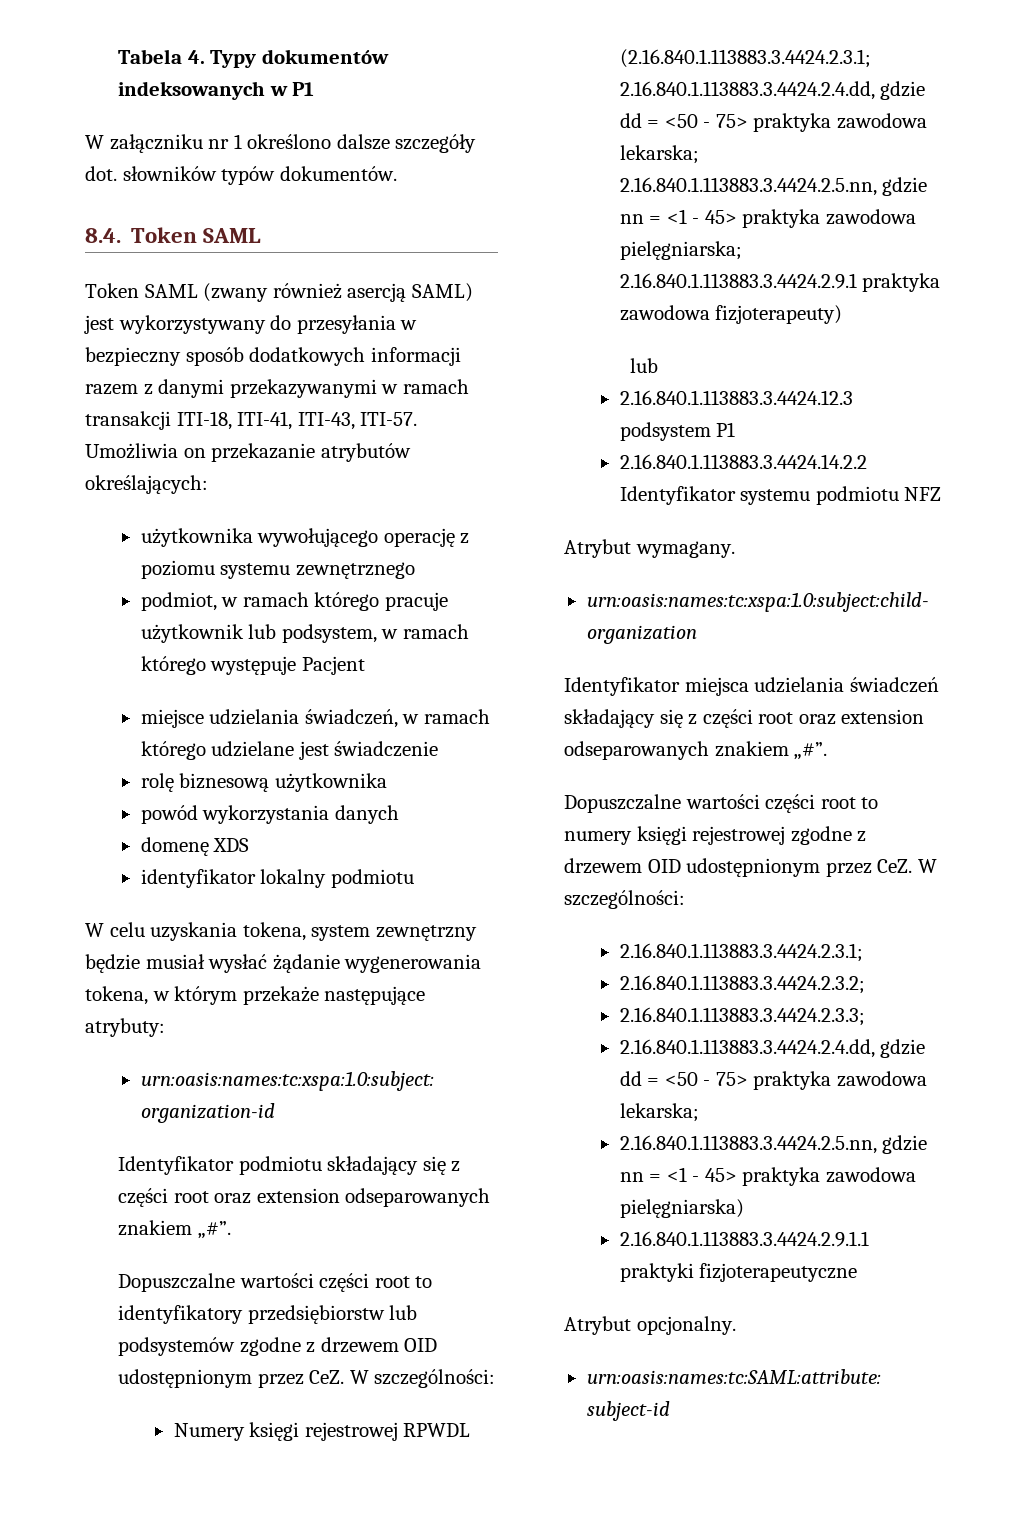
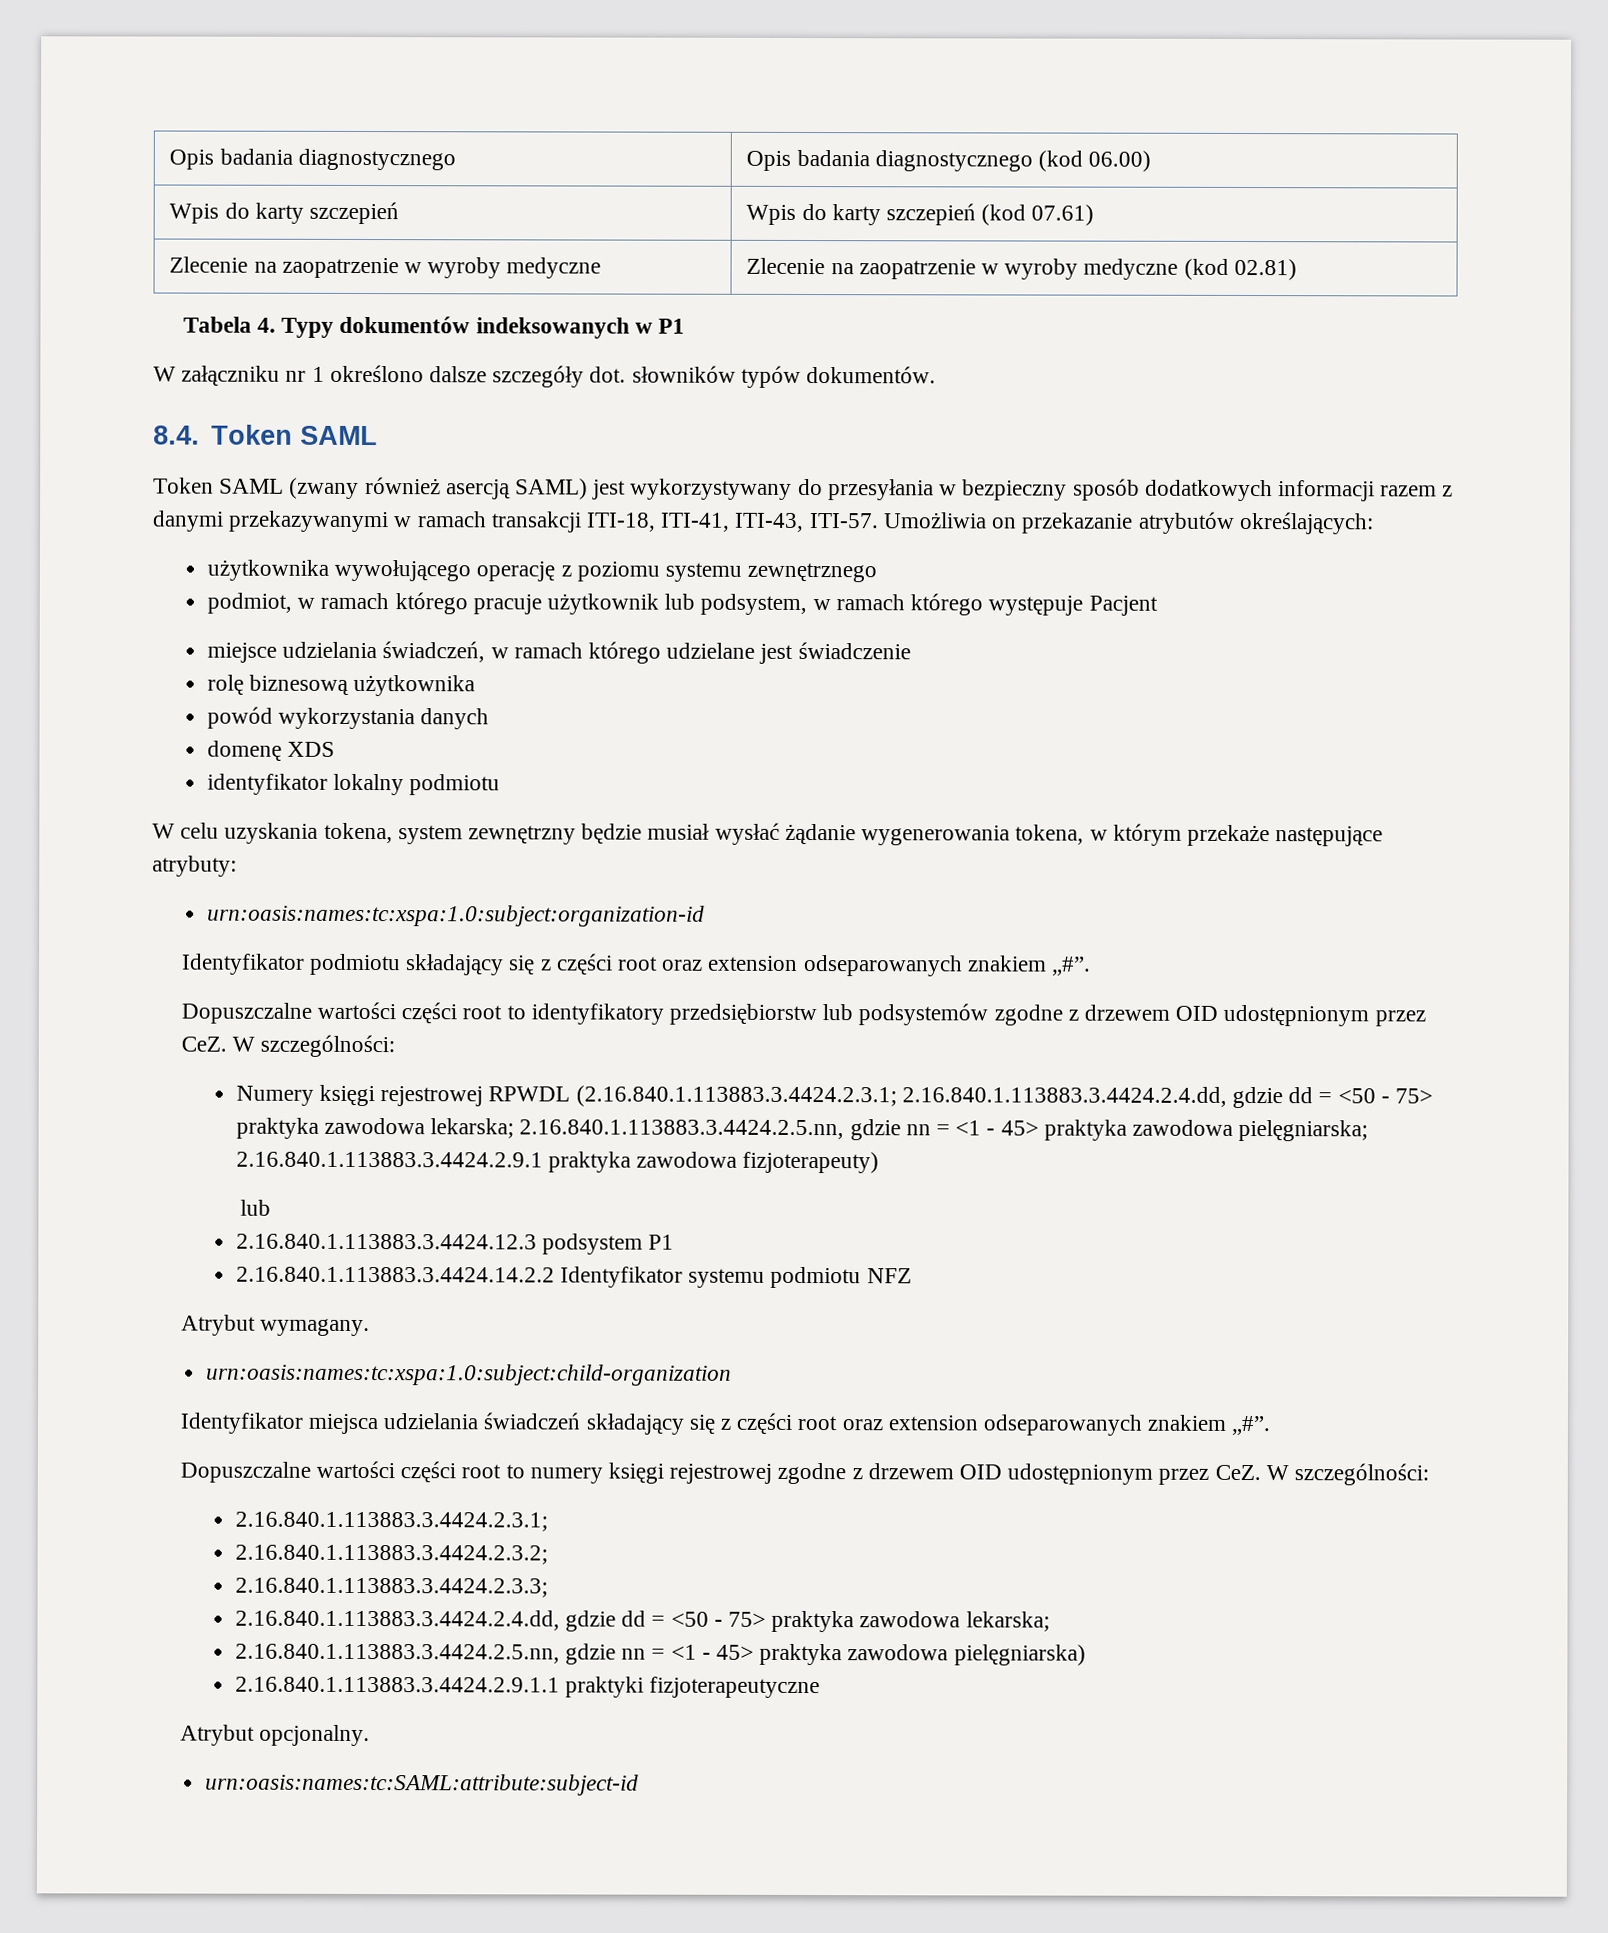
+ Opis badania diagnostycznego | Opis badania diagnostycznego (kod 06.00)
+ Wpis do karty szczepień | Wpis do karty szczepień (kod 07.61)
+ Zlecenie na zaopatrzenie w wyroby medyczne | Zlecenie na zaopatrzenie w wyroby medyczne (kod 02.81)

